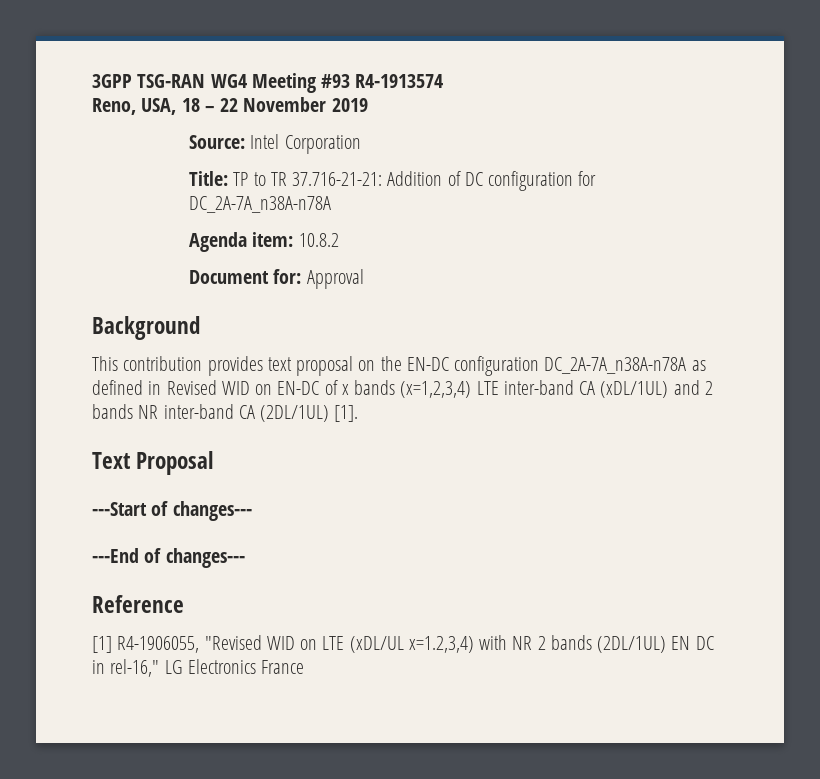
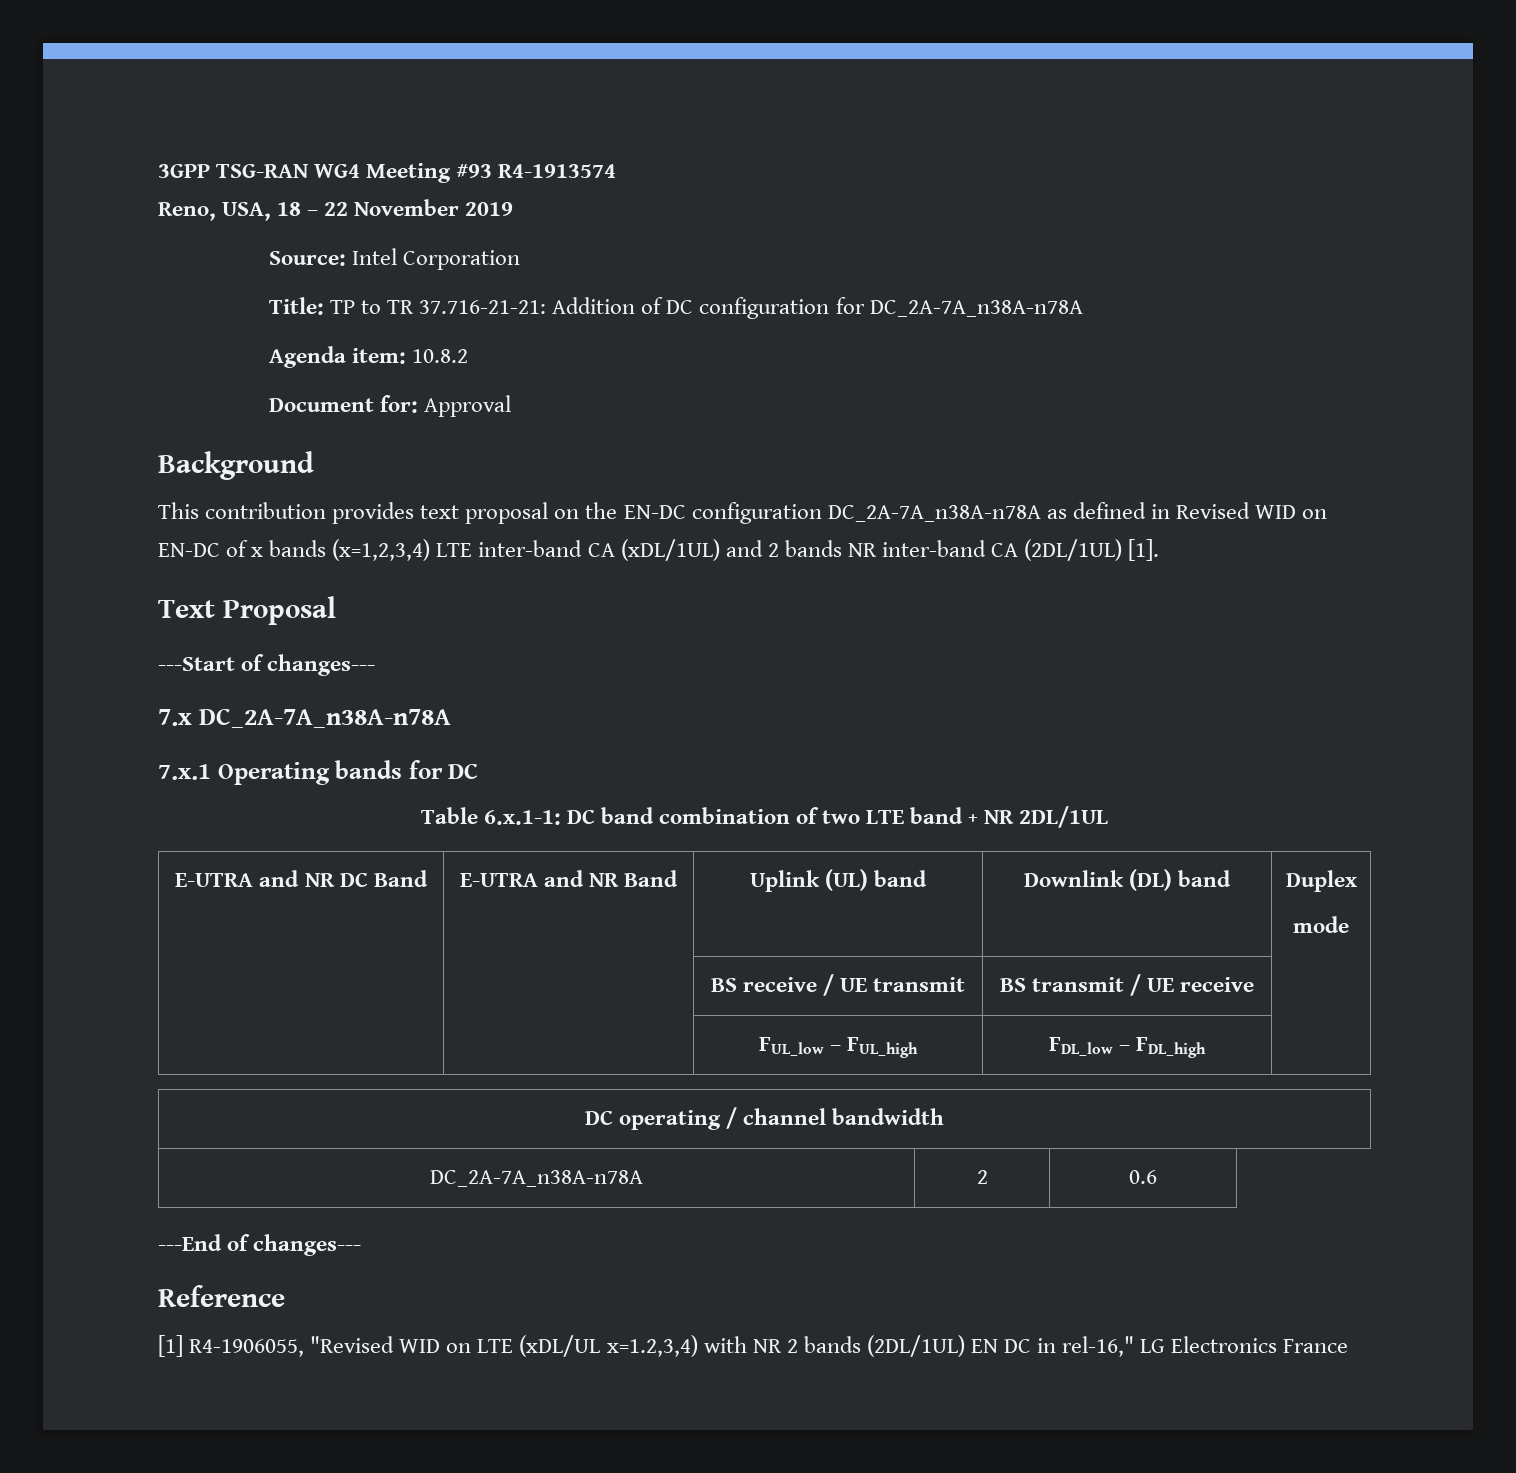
+ 7.x DC_2A-7A_n38A-n78A
+ 7.x.1 Operating bands for DC
+ Table 6.x.1-1: DC band combination of two LTE band + NR 2DL/1UL
+ E-UTRA and NR DC Band | E-UTRA and NR Band | Uplink (UL) band | Downlink (DL) band | Duplex
+ mode
+ | | BS receive / UE transmit | BS transmit / UE receive |
+ | | FUL_low – FUL_high | FDL_low – FDL_high |
+ DC operating / channel bandwidth
+ DC_2A-7A_n38A-n78A | 2 | 0.6

